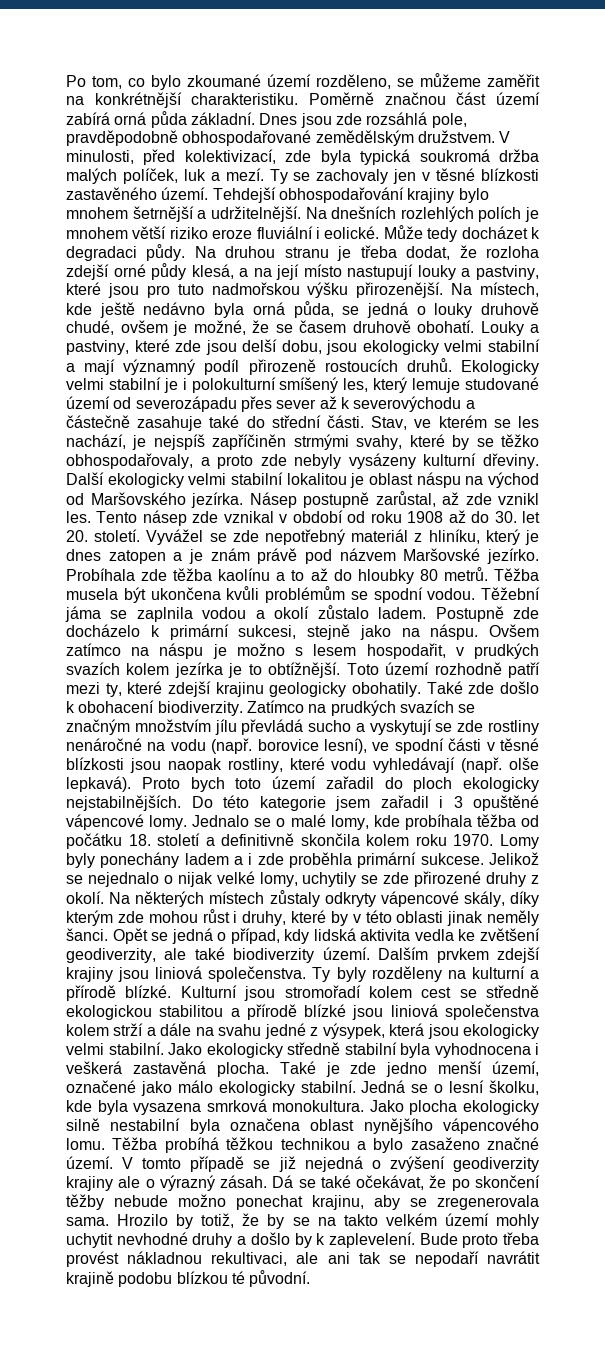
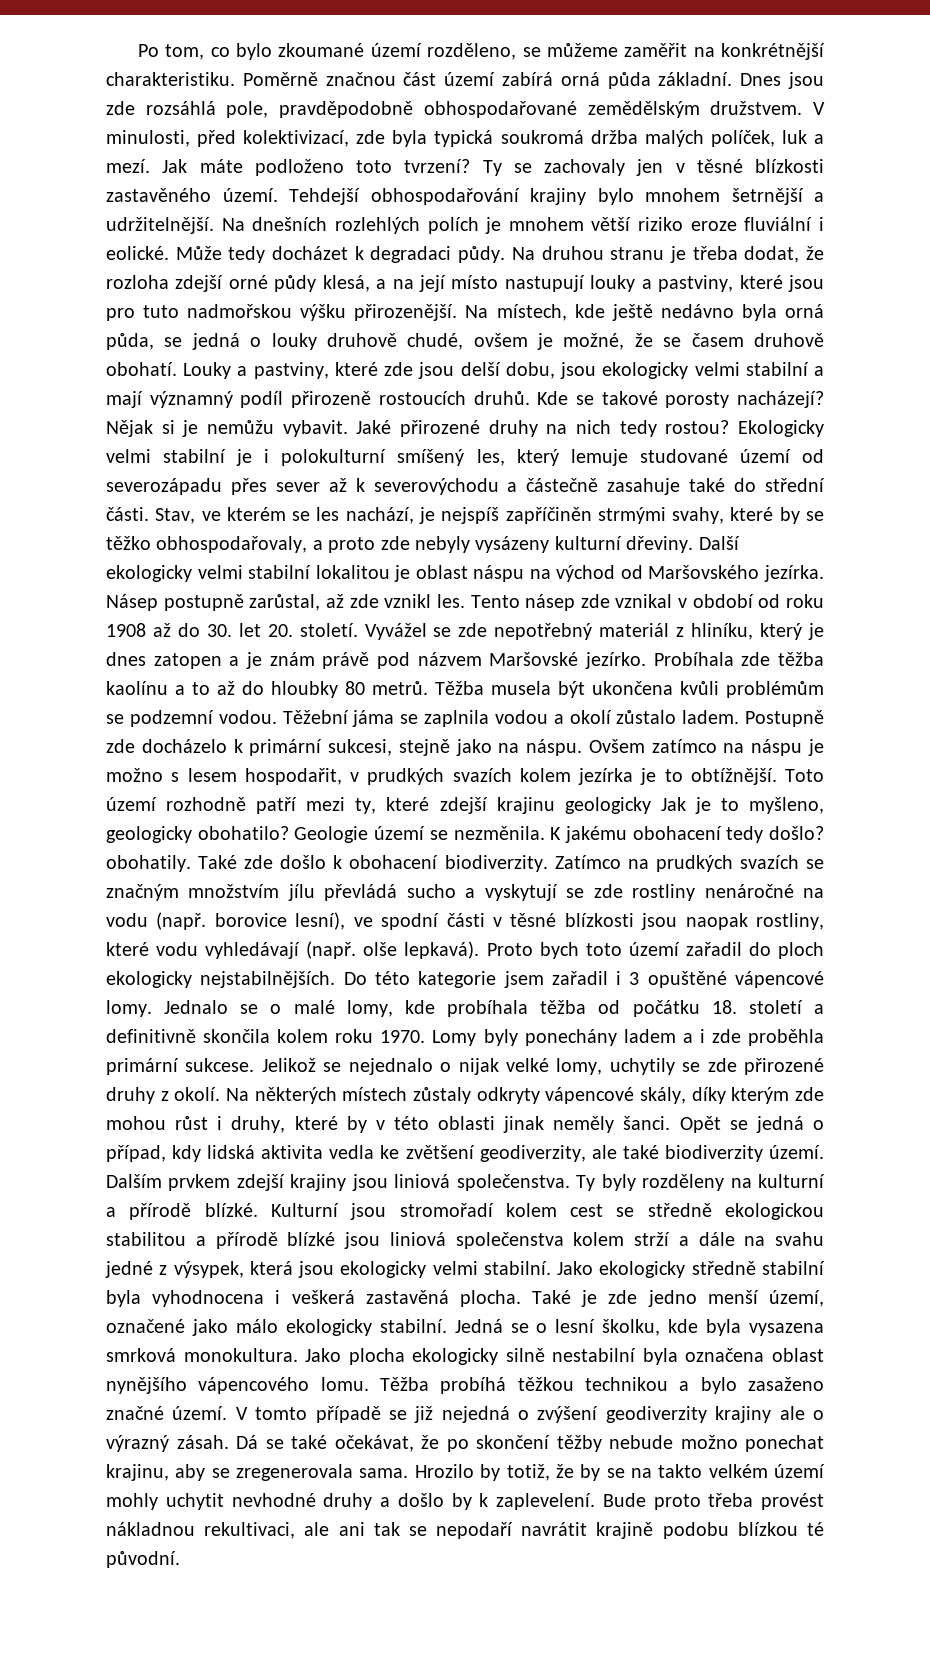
+ Jak máte podloženo toto tvrzení?
+ Kde se takové porosty nacházejí? Nějak si je nemůžu vybavit. Jaké přirozené druhy na nich tedy rostou?
- Těžba musela být ukončena kvůli problémům se spodní vodou.
+ Těžba musela být ukončena kvůli problémům se podzemní vodou.
- Toto území rozhodně patří mezi ty, které zdejší krajinu geologicky obohatily.
+ Toto území rozhodně patří mezi ty, které zdejší krajinu geologicky Jak je to myšleno, geologicky obohatilo? Geologie území se nezměnila. K jakému obohacení tedy došlo? obohatily.

